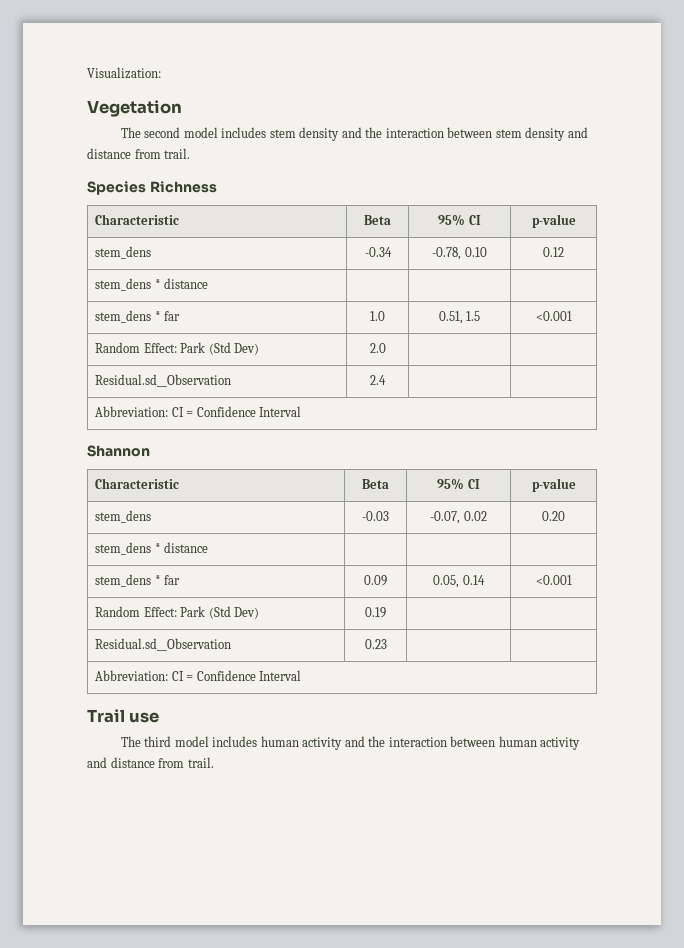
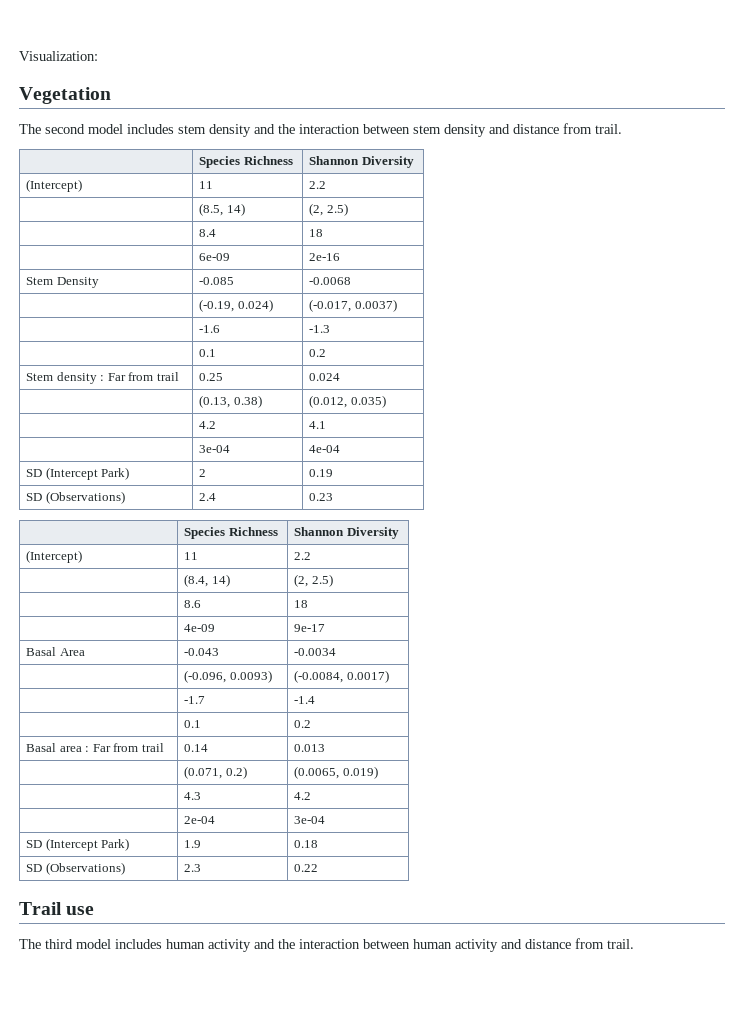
  The second model includes stem density and the interaction between stem density and distance from trail.
- Species Richness
- Characteristic | Beta | 95% CI | p-value
- stem_dens | -0.34 | -0.78, 0.10 | 0.12
- stem_dens * distance | | |
- stem_dens * far | 1.0 | 0.51, 1.5 | <0.001
- Random Effect: Park (Std Dev) | 2.0 | |
- Residual.sd__Observation | 2.4 | |
- Abbreviation: CI = Confidence Interval
- Shannon
- Characteristic | Beta | 95% CI | p-value
- stem_dens | -0.03 | -0.07, 0.02 | 0.20
- stem_dens * distance | | |
- stem_dens * far | 0.09 | 0.05, 0.14 | <0.001
- Random Effect: Park (Std Dev) | 0.19 | |
- Residual.sd__Observation | 0.23 | |
- Abbreviation: CI = Confidence Interval
+ | Species Richness | Shannon Diversity
+ (Intercept) | 11 | 2.2
+ | (8.5, 14) | (2, 2.5)
+ | 8.4 | 18
+ | 6e-09 | 2e-16
+ Stem Density | -0.085 | -0.0068
+ | (-0.19, 0.024) | (-0.017, 0.0037)
+ | -1.6 | -1.3
+ | 0.1 | 0.2
+ Stem density : Far from trail | 0.25 | 0.024
+ | (0.13, 0.38) | (0.012, 0.035)
+ | 4.2 | 4.1
+ | 3e-04 | 4e-04
+ SD (Intercept Park) | 2 | 0.19
+ SD (Observations) | 2.4 | 0.23
+ | Species Richness | Shannon Diversity
+ (Intercept) | 11 | 2.2
+ | (8.4, 14) | (2, 2.5)
+ | 8.6 | 18
+ | 4e-09 | 9e-17
+ Basal Area | -0.043 | -0.0034
+ | (-0.096, 0.0093) | (-0.0084, 0.0017)
+ | -1.7 | -1.4
+ | 0.1 | 0.2
+ Basal area : Far from trail | 0.14 | 0.013
+ | (0.071, 0.2) | (0.0065, 0.019)
+ | 4.3 | 4.2
+ | 2e-04 | 3e-04
+ SD (Intercept Park) | 1.9 | 0.18
+ SD (Observations) | 2.3 | 0.22

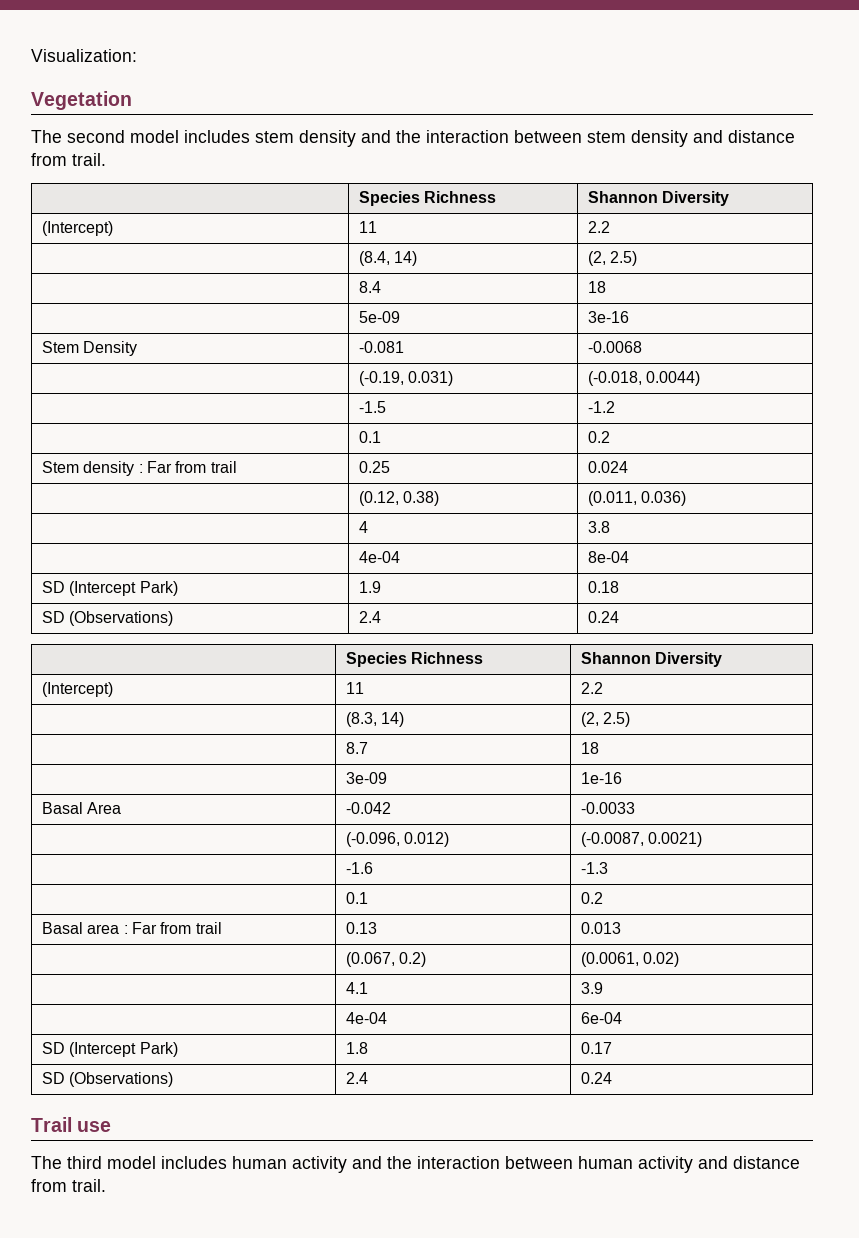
- | (8.5, 14) | (2, 2.5)
+ | (8.4, 14) | (2, 2.5)
- | 6e-09 | 2e-16
+ | 5e-09 | 3e-16
- Stem Density | -0.085 | -0.0068
+ Stem Density | -0.081 | -0.0068
- | (-0.19, 0.024) | (-0.017, 0.0037)
- | -1.6 | -1.3
+ | (-0.19, 0.031) | (-0.018, 0.0044)
+ | -1.5 | -1.2
- | (0.13, 0.38) | (0.012, 0.035)
- | 4.2 | 4.1
- | 3e-04 | 4e-04
- SD (Intercept Park) | 2 | 0.19
- SD (Observations) | 2.4 | 0.23
+ | (0.12, 0.38) | (0.011, 0.036)
+ | 4 | 3.8
+ | 4e-04 | 8e-04
+ SD (Intercept Park) | 1.9 | 0.18
+ SD (Observations) | 2.4 | 0.24
  | Species Richness | Shannon Diversity
  (Intercept) | 11 | 2.2
- | (8.4, 14) | (2, 2.5)
- | 8.6 | 18
- | 4e-09 | 9e-17
+ | (8.3, 14) | (2, 2.5)
+ | 8.7 | 18
+ | 3e-09 | 1e-16
- Basal Area | -0.043 | -0.0034
+ Basal Area | -0.042 | -0.0033
- | (-0.096, 0.0093) | (-0.0084, 0.0017)
- | -1.7 | -1.4
+ | (-0.096, 0.012) | (-0.0087, 0.0021)
+ | -1.6 | -1.3
- Basal area : Far from trail | 0.14 | 0.013
+ Basal area : Far from trail | 0.13 | 0.013
- | (0.071, 0.2) | (0.0065, 0.019)
- | 4.3 | 4.2
- | 2e-04 | 3e-04
- SD (Intercept Park) | 1.9 | 0.18
- SD (Observations) | 2.3 | 0.22
+ | (0.067, 0.2) | (0.0061, 0.02)
+ | 4.1 | 3.9
+ | 4e-04 | 6e-04
+ SD (Intercept Park) | 1.8 | 0.17
+ SD (Observations) | 2.4 | 0.24

